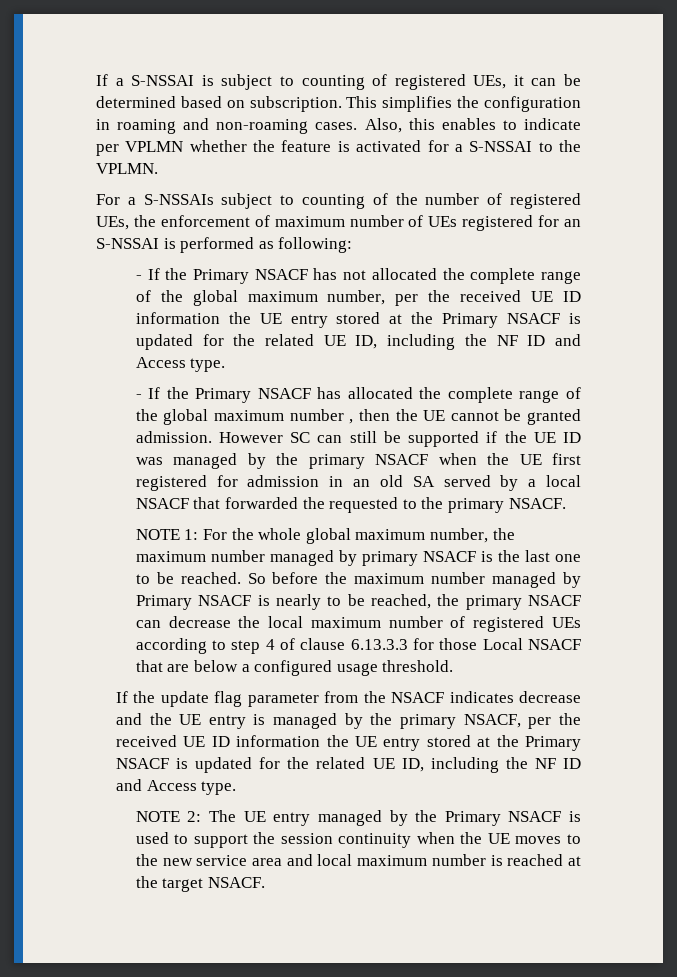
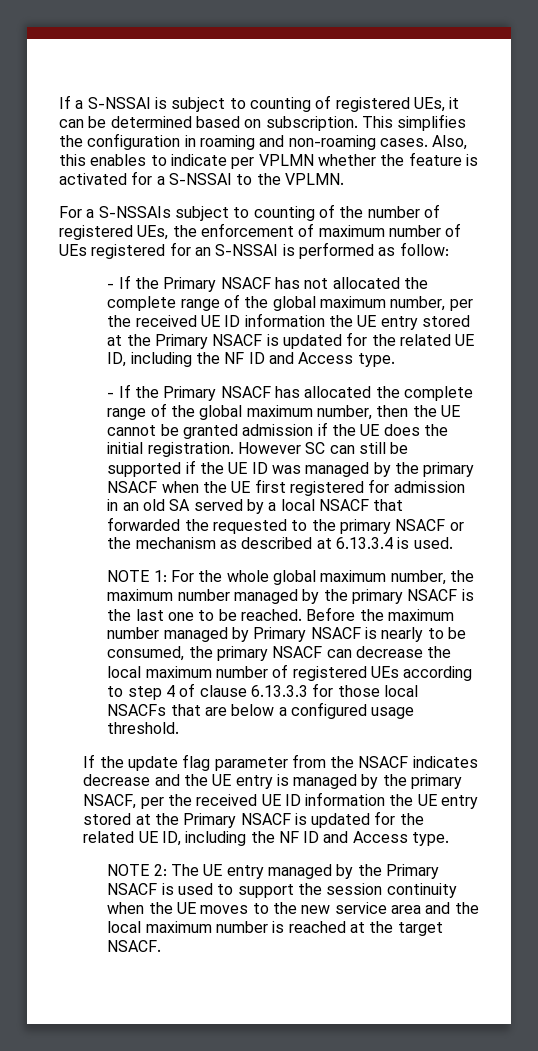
- For a S-NSSAIs subject to counting of the number of registered UEs, the enforcement of maximum number of UEs registered for an S-NSSAI is performed as following:
+ For a S-NSSAIs subject to counting of the number of registered UEs, the enforcement of maximum number of UEs registered for an S-NSSAI is performed as follow:
- - If the Primary NSACF has allocated the complete range of the global maximum number , then the UE cannot be granted admission.
+ - If the Primary NSACF has allocated the complete range of the global maximum number, then the UE cannot be granted admission if the UE does the initial registration.
- However SC can still be supported if the UE ID was managed by the primary NSACF when the UE first registered for admission in an old SA served by a local NSACF that forwarded the requested to the primary NSACF.
+ However SC can still be supported if the UE ID was managed by the primary NSACF when the UE first registered for admission in an old SA served by a local NSACF that forwarded the requested to the primary NSACF or the mechanism as described at 6.13.3.4 is used.
- NOTE 1: For the whole global maximum number, the maximum number managed by primary NSACF is the last one to be reached.
+ NOTE 1: For the whole global maximum number, the maximum number managed by the primary NSACF is the last one to be reached.
- So before the maximum number managed by Primary NSACF is nearly to be reached, the primary NSACF can decrease the local maximum number of registered UEs according to step 4 of clause 6.13.3.3 for those Local NSACF that are below a configured usage threshold.
+ Before the maximum number managed by Primary NSACF is nearly to be consumed, the primary NSACF can decrease the local maximum number of registered UEs according to step 4 of clause 6.13.3.3 for those local NSACFs that are below a configured usage threshold.
- NOTE 2: The UE entry managed by the Primary NSACF is used to support the session continuity when the UE moves to the new service area and local maximum number is reached at the target NSACF.
+ NOTE 2: The UE entry managed by the Primary NSACF is used to support the session continuity when the UE moves to the new service area and the local maximum number is reached at the target NSACF.

